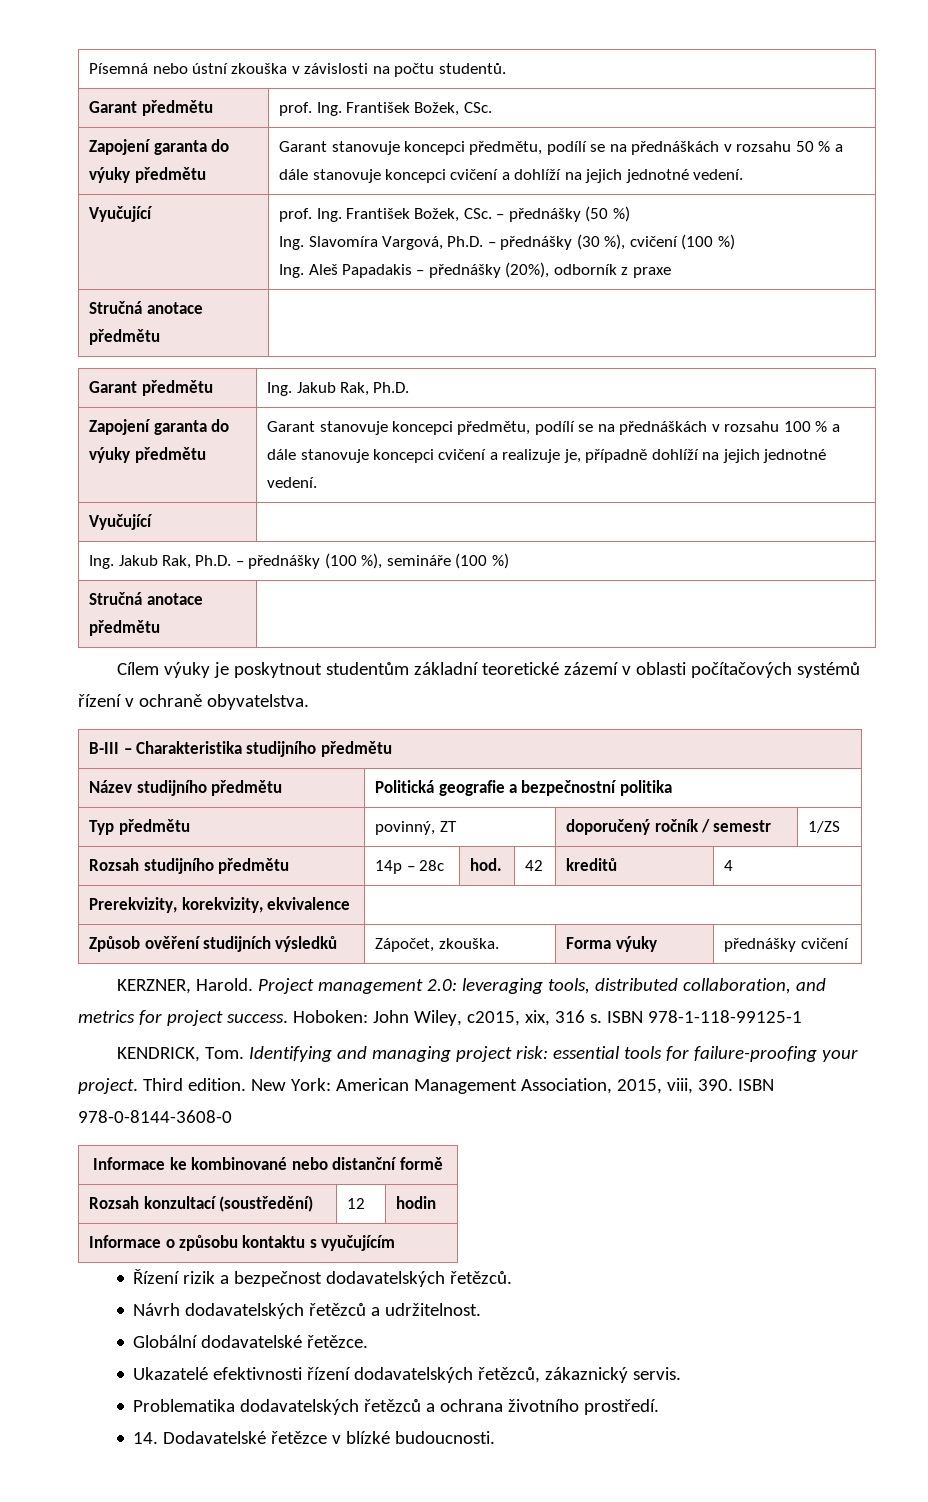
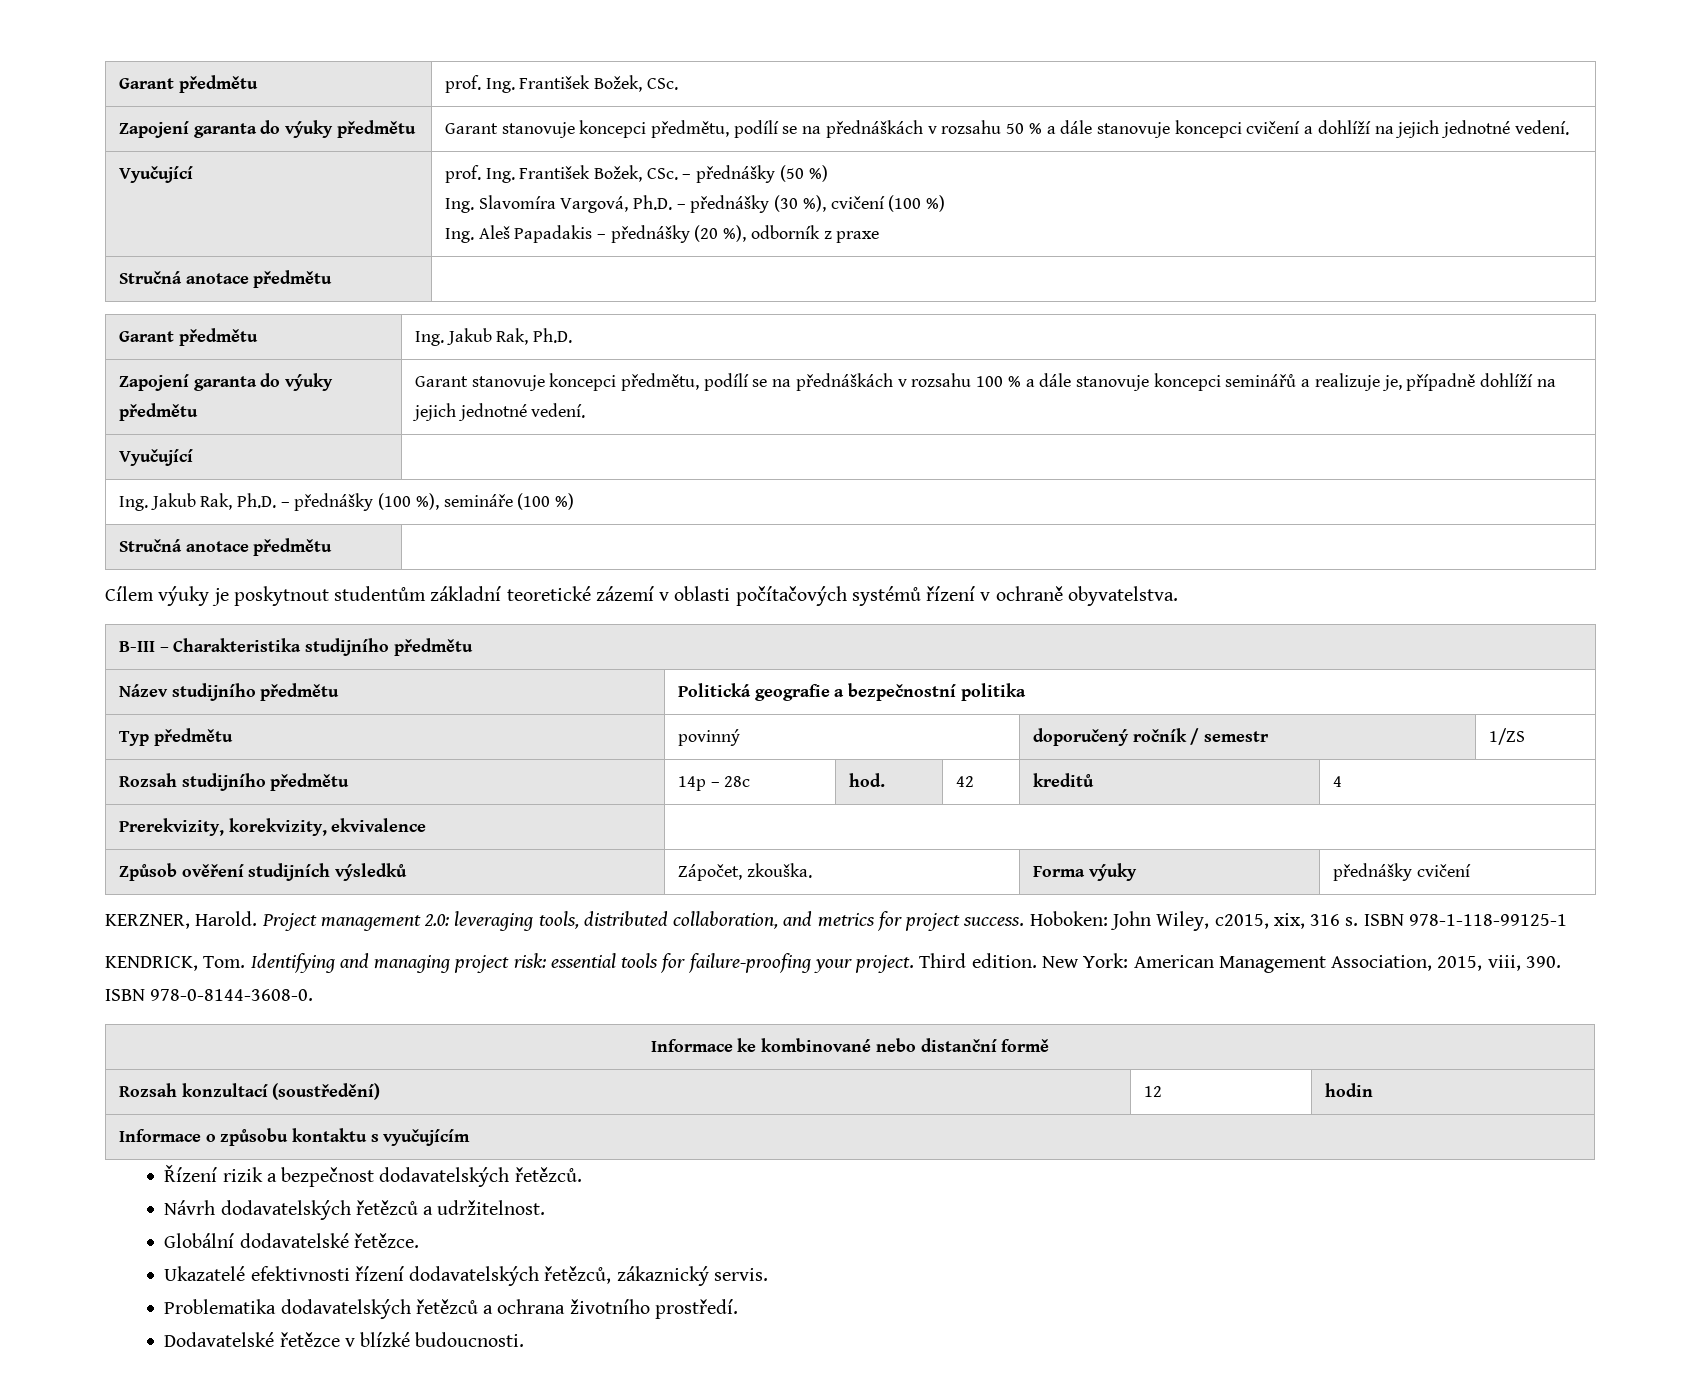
- Písemná nebo ústní zkouška v závislosti na počtu studentů.
  Vyučující | prof. Ing. František Božek, CSc. – přednášky (50 %)
  Ing. Slavomíra Vargová, Ph.D. – přednášky (30 %), cvičení (100 %)
- Ing. Aleš Papadakis – přednášky (20%), odborník z praxe
+ Ing. Aleš Papadakis – přednášky (20 %), odborník z praxe
- Zapojení garanta do výuky předmětu | Garant stanovuje koncepci předmětu, podílí se na přednáškách v rozsahu 100 % a dále stanovuje koncepci cvičení a realizuje je, případně dohlíží na jejich jednotné vedení.
+ Zapojení garanta do výuky předmětu | Garant stanovuje koncepci předmětu, podílí se na přednáškách v rozsahu 100 % a dále stanovuje koncepci seminářů a realizuje je, případně dohlíží na jejich jednotné vedení.
- Typ předmětu | povinný, ZT | doporučený ročník / semestr | 1/ZS
+ Typ předmětu | povinný | doporučený ročník / semestr | 1/ZS
- New York: American Management Association, 2015, viii, 390. ISBN 978-0-8144-3608-0
+ New York: American Management Association, 2015, viii, 390. ISBN 978-0-8144-3608-0.
- 14. Dodavatelské řetězce v blízké budoucnosti.
+ Dodavatelské řetězce v blízké budoucnosti.

